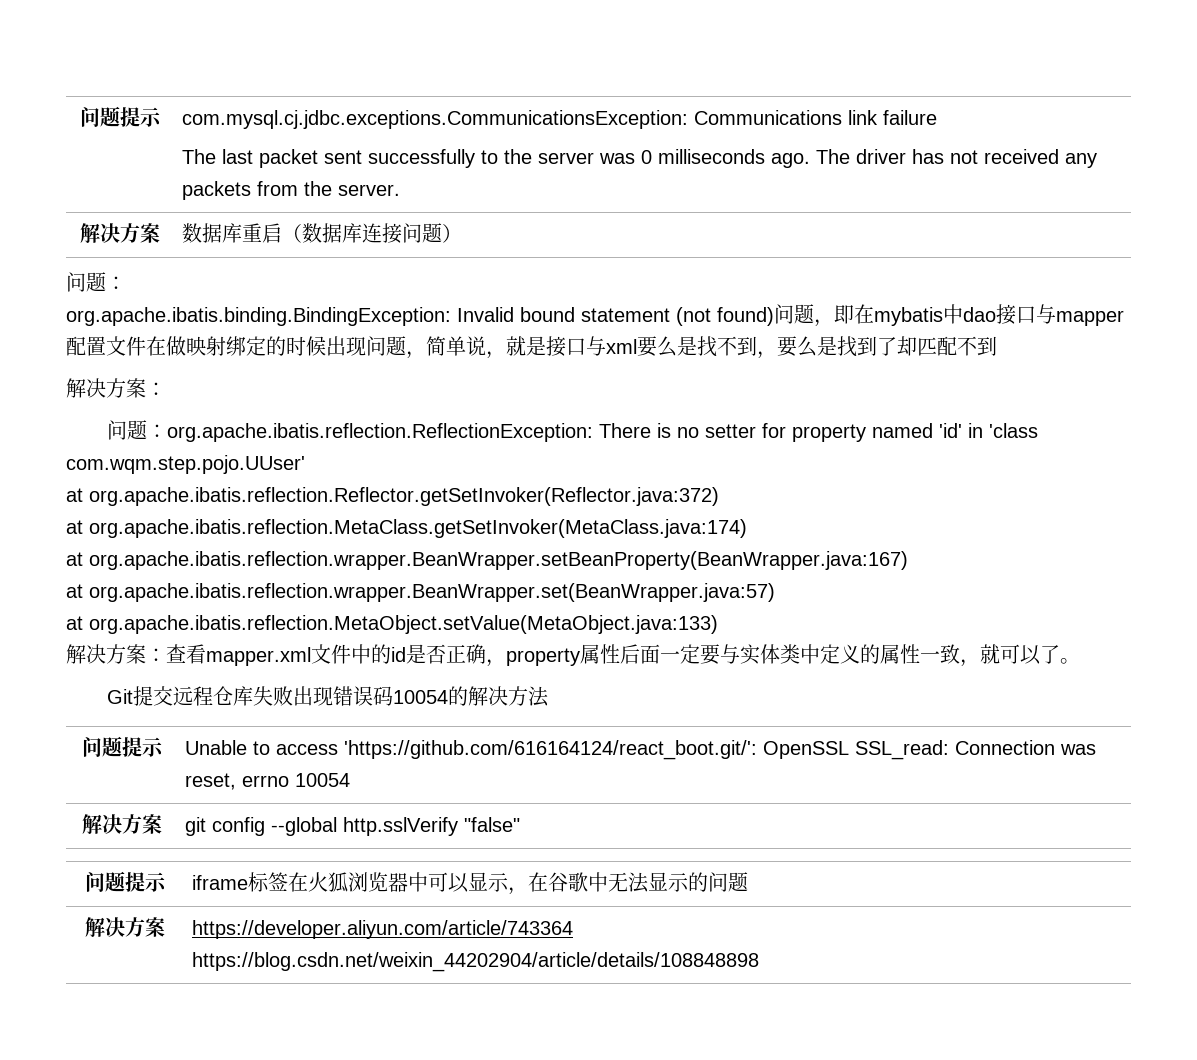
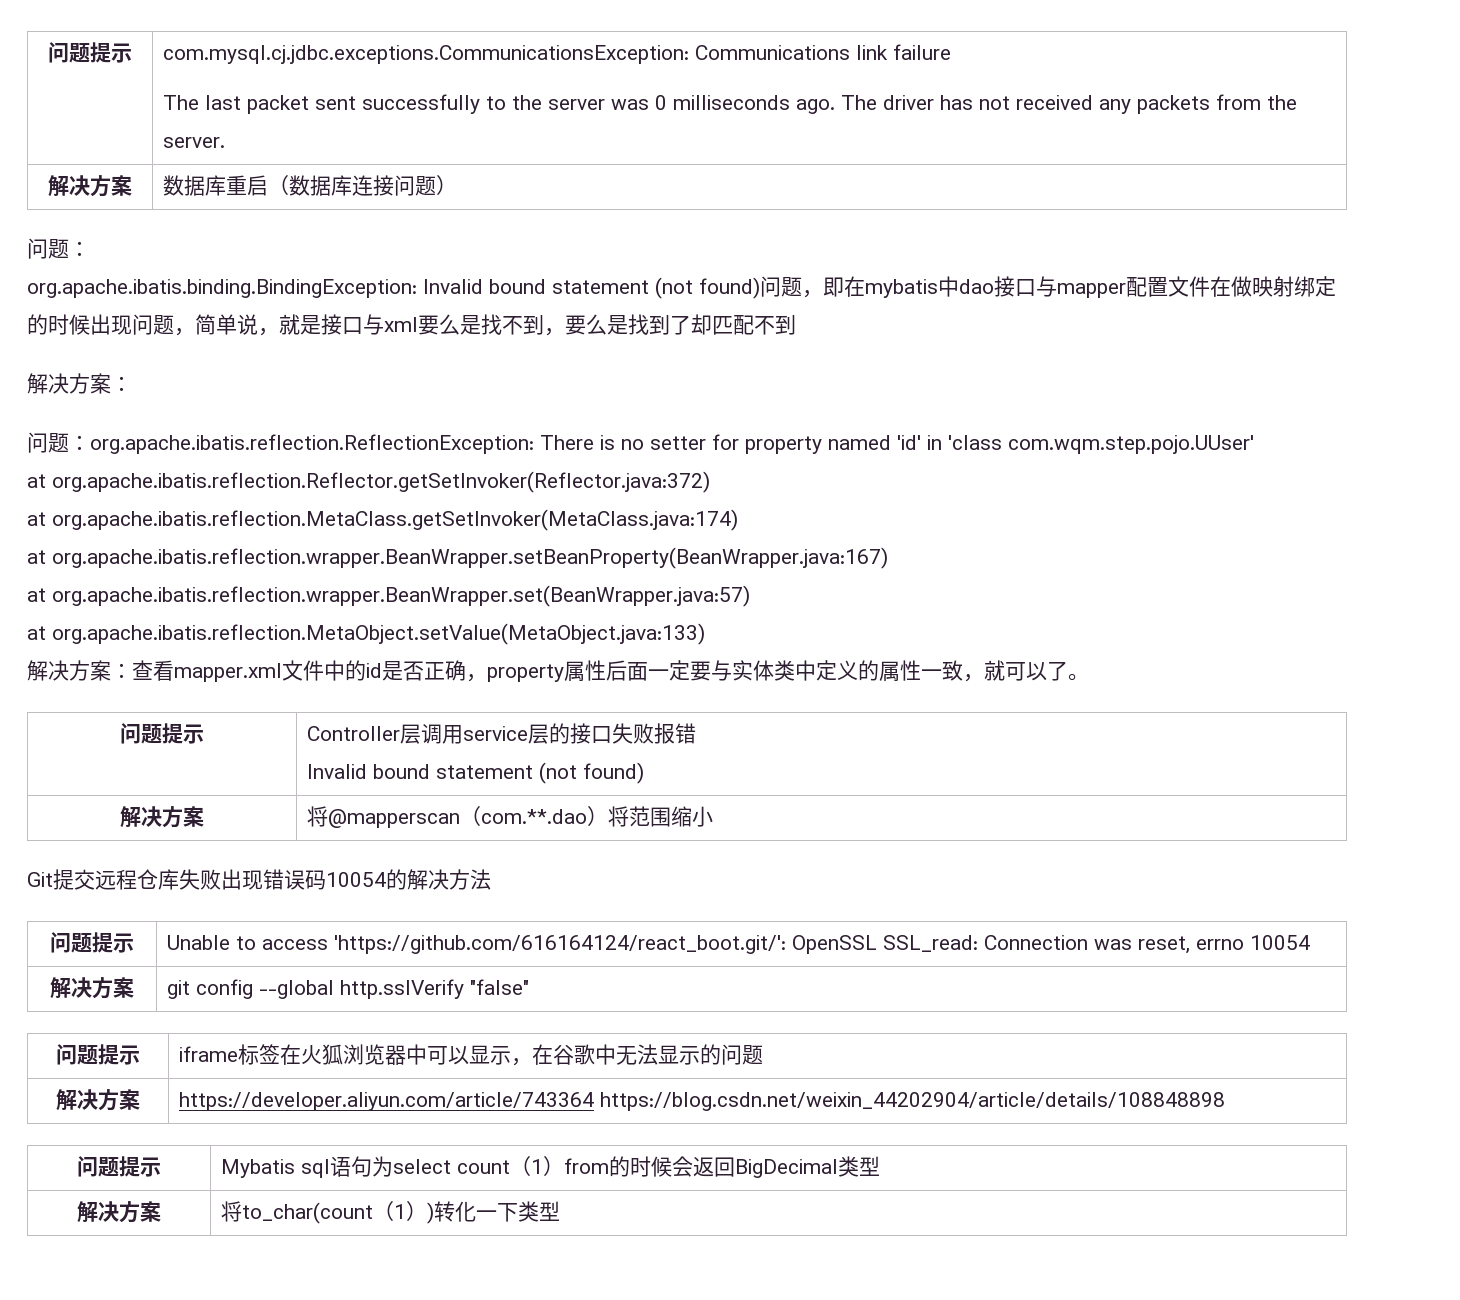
+ 问题提示 | Controller层调用service层的接口失败报错
+ Invalid bound statement (not found)
+ 解决方案 | 将@mapperscan（com.**.dao）将范围缩小
+ 问题提示 | Mybatis sql语句为select count（1）from的时候会返回BigDecimal类型
+ 解决方案 | 将to_char(count（1）)转化一下类型

